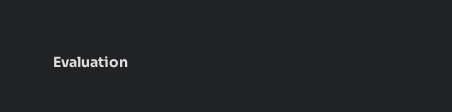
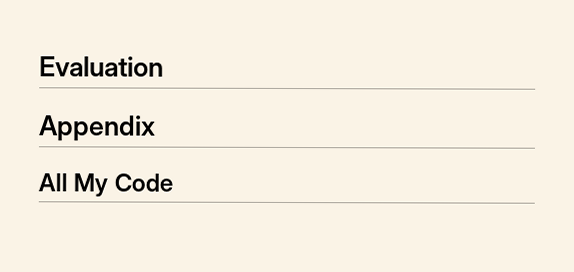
+ Appendix
+ All My Code

